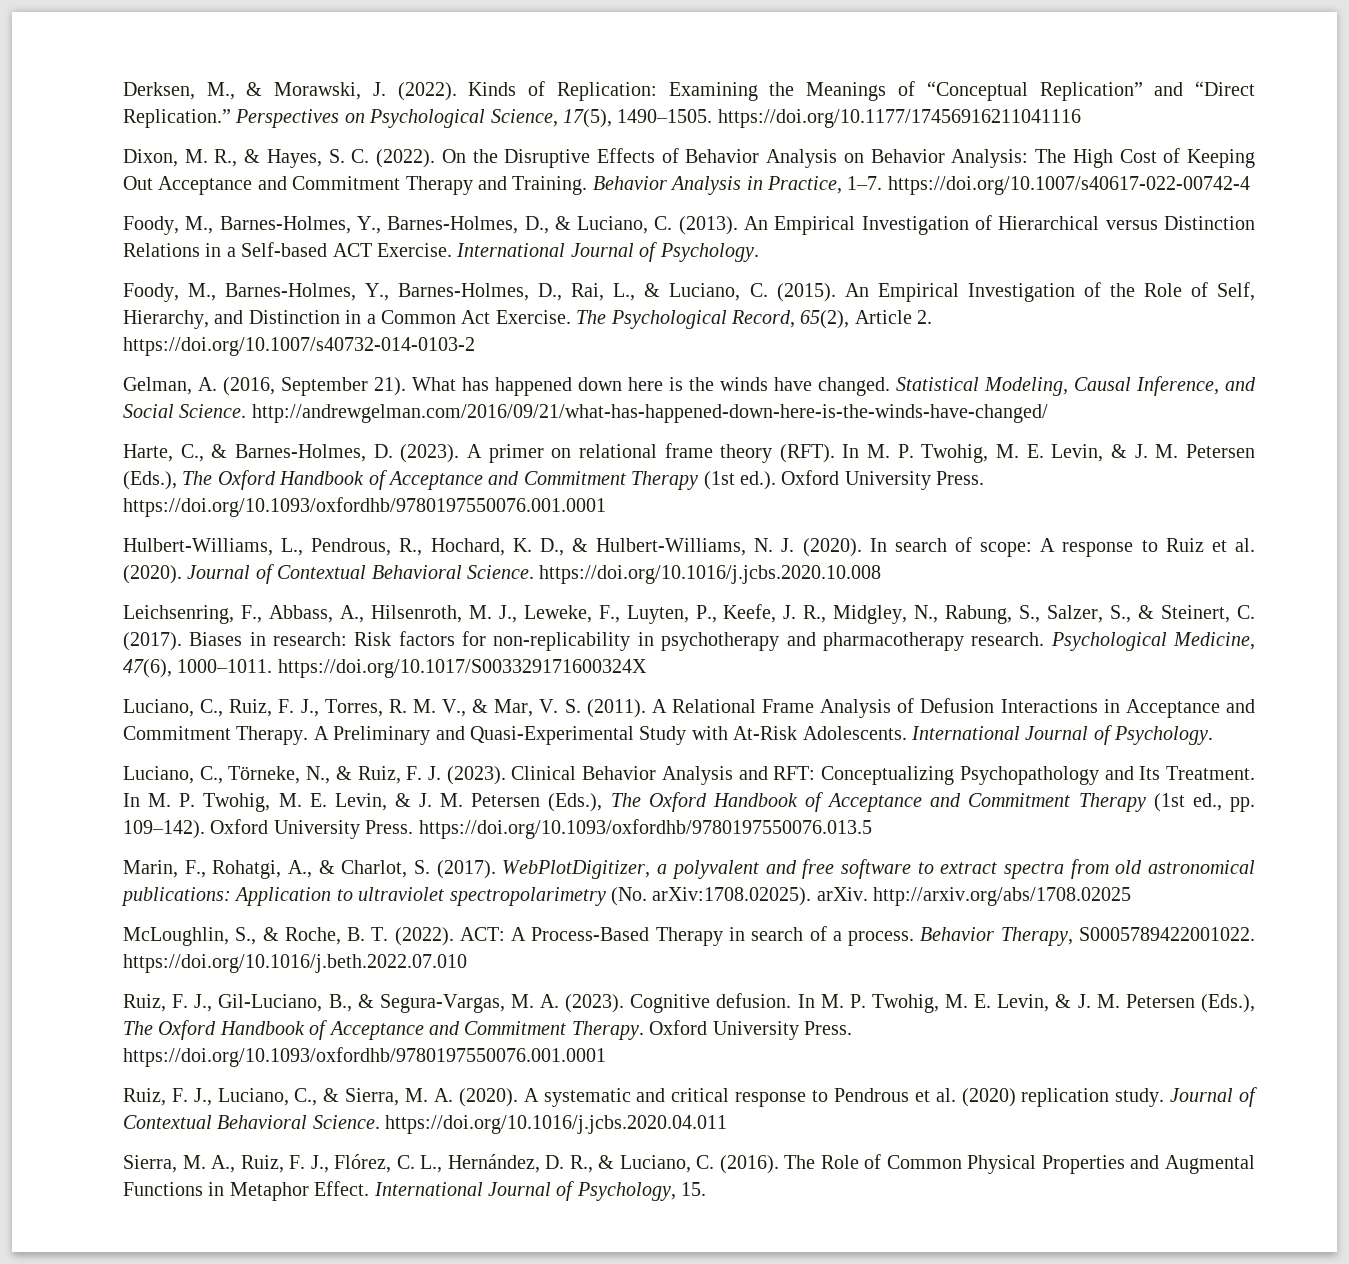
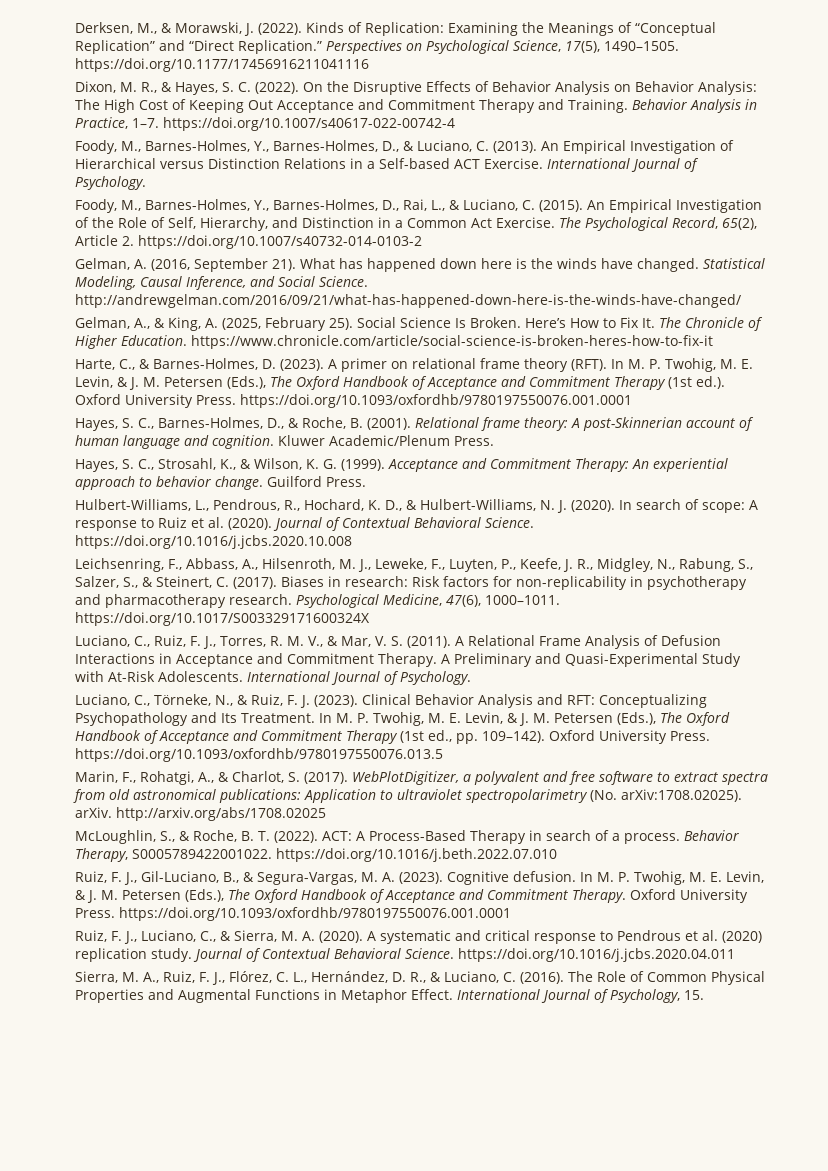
+ Gelman, A., & King, A. (2025, February 25). Social Science Is Broken. Here’s How to Fix It. The Chronicle of Higher Education. https://www.chronicle.com/article/social-science-is-broken-heres-how-to-fix-it
+ Hayes, S. C., Barnes-Holmes, D., & Roche, B. (2001). Relational frame theory: A post-Skinnerian account of human language and cognition. Kluwer Academic/Plenum Press.
+ Hayes, S. C., Strosahl, K., & Wilson, K. G. (1999). Acceptance and Commitment Therapy: An experiential approach to behavior change. Guilford Press.

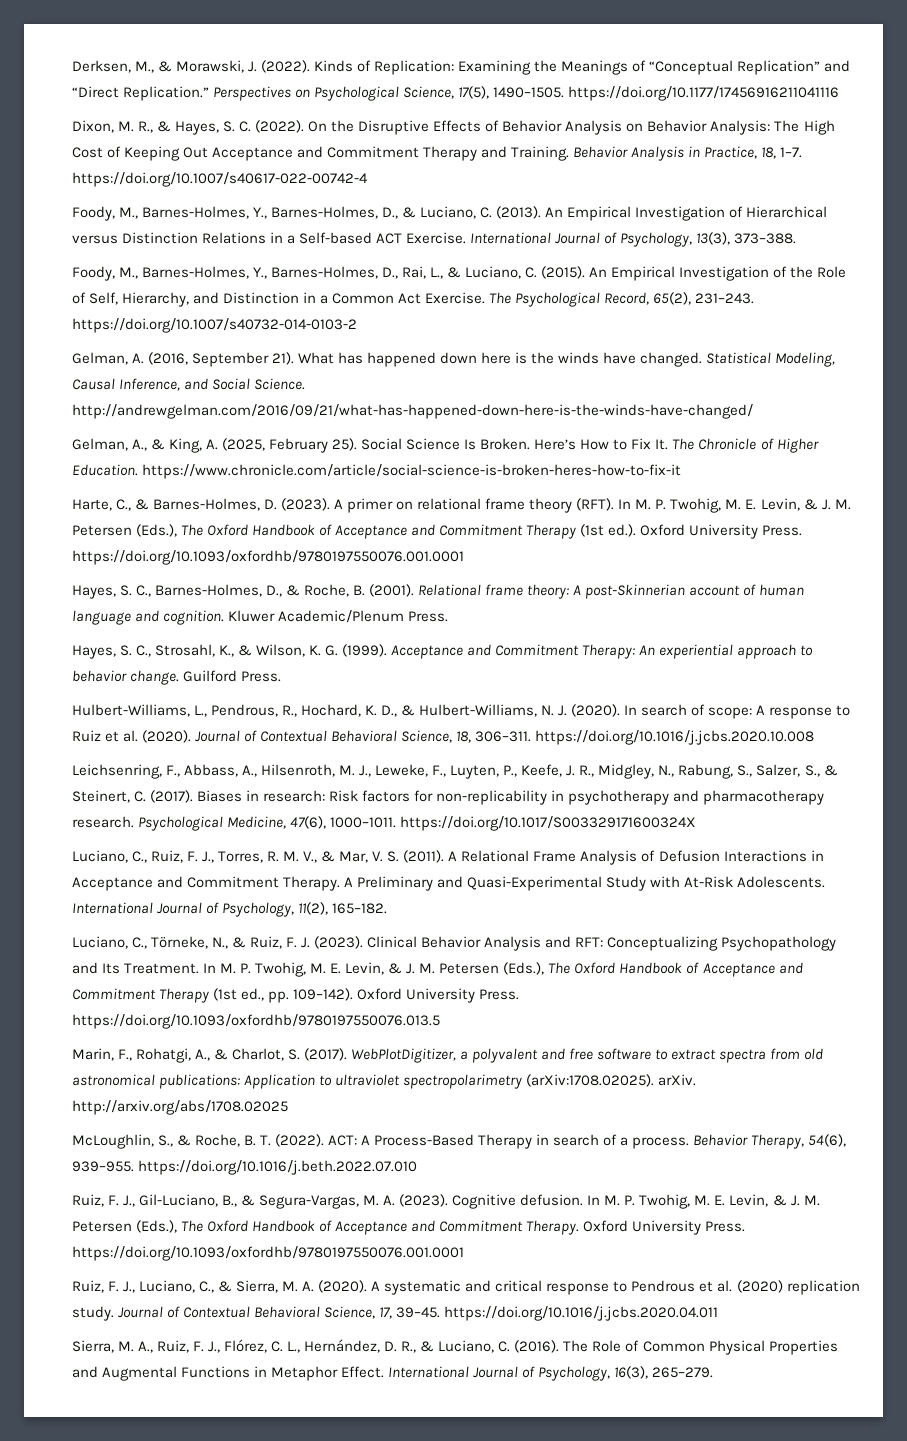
- Behavior Analysis in Practice, 1–7. https://doi.org/10.1007/s40617-022-00742-4
+ Behavior Analysis in Practice, 18, 1–7. https://doi.org/10.1007/s40617-022-00742-4
- An Empirical Investigation of Hierarchical versus Distinction Relations in a Self-based ACT Exercise. International Journal of Psychology.
+ An Empirical Investigation of Hierarchical versus Distinction Relations in a Self-based ACT Exercise. International Journal of Psychology, 13(3), 373–388.
- The Psychological Record, 65(2), Article 2. https://doi.org/10.1007/s40732-014-0103-2
+ The Psychological Record, 65(2), 231–243. https://doi.org/10.1007/s40732-014-0103-2
- Journal of Contextual Behavioral Science. https://doi.org/10.1016/j.jcbs.2020.10.008
+ Journal of Contextual Behavioral Science, 18, 306–311. https://doi.org/10.1016/j.jcbs.2020.10.008
- A Preliminary and Quasi-Experimental Study with At-Risk Adolescents. International Journal of Psychology.
+ A Preliminary and Quasi-Experimental Study with At-Risk Adolescents. International Journal of Psychology, 11(2), 165–182.
- WebPlotDigitizer, a polyvalent and free software to extract spectra from old astronomical publications: Application to ultraviolet spectropolarimetry (No. arXiv:1708.02025). arXiv. http://arxiv.org/abs/1708.02025
+ WebPlotDigitizer, a polyvalent and free software to extract spectra from old astronomical publications: Application to ultraviolet spectropolarimetry (arXiv:1708.02025). arXiv. http://arxiv.org/abs/1708.02025
- Behavior Therapy, S0005789422001022. https://doi.org/10.1016/j.beth.2022.07.010
+ Behavior Therapy, 54(6), 939–955. https://doi.org/10.1016/j.beth.2022.07.010
- Journal of Contextual Behavioral Science. https://doi.org/10.1016/j.jcbs.2020.04.011
+ Journal of Contextual Behavioral Science, 17, 39–45. https://doi.org/10.1016/j.jcbs.2020.04.011
- International Journal of Psychology, 15.
+ International Journal of Psychology, 16(3), 265–279.

